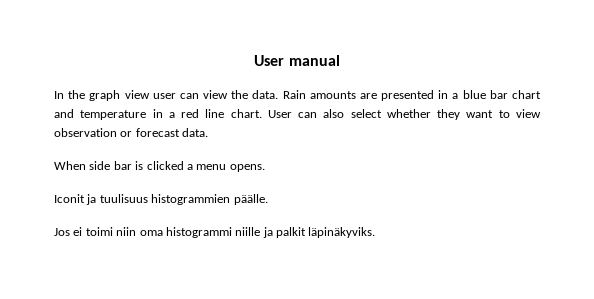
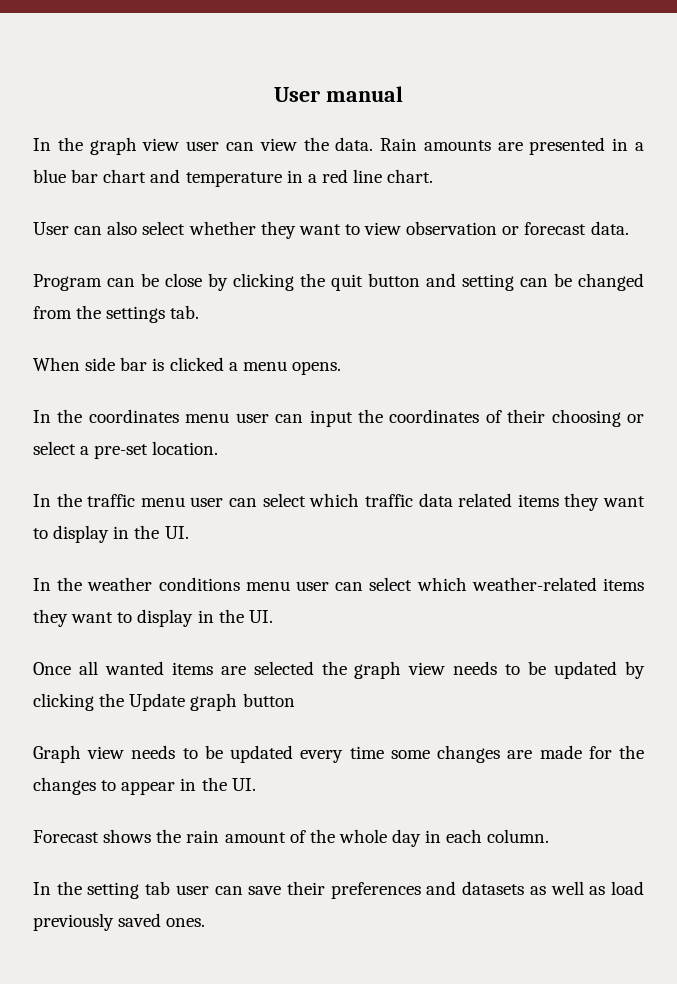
- Rain amounts are presented in a blue bar chart and temperature in a red line chart. User can also select whether they want to view observation or forecast data.
+ Rain amounts are presented in a blue bar chart and temperature in a red line chart.
+ User can also select whether they want to view observation or forecast data.
+ Program can be close by clicking the quit button and setting can be changed from the settings tab.
- Iconit ja tuulisuus histogrammien päälle.
- Jos ei toimi niin oma histogrammi niille ja palkit läpinäkyviks.
+ In the coordinates menu user can input the coordinates of their choosing or select a pre-set location.
+ In the traffic menu user can select which traffic data related items they want to display in the UI.
+ In the weather conditions menu user can select which weather-related items they want to display in the UI.
+ Once all wanted items are selected the graph view needs to be updated by clicking the Update graph button
+ Graph view needs to be updated every time some changes are made for the changes to appear in the UI.
+ Forecast shows the rain amount of the whole day in each column.
+ In the setting tab user can save their preferences and datasets as well as load previously saved ones.

